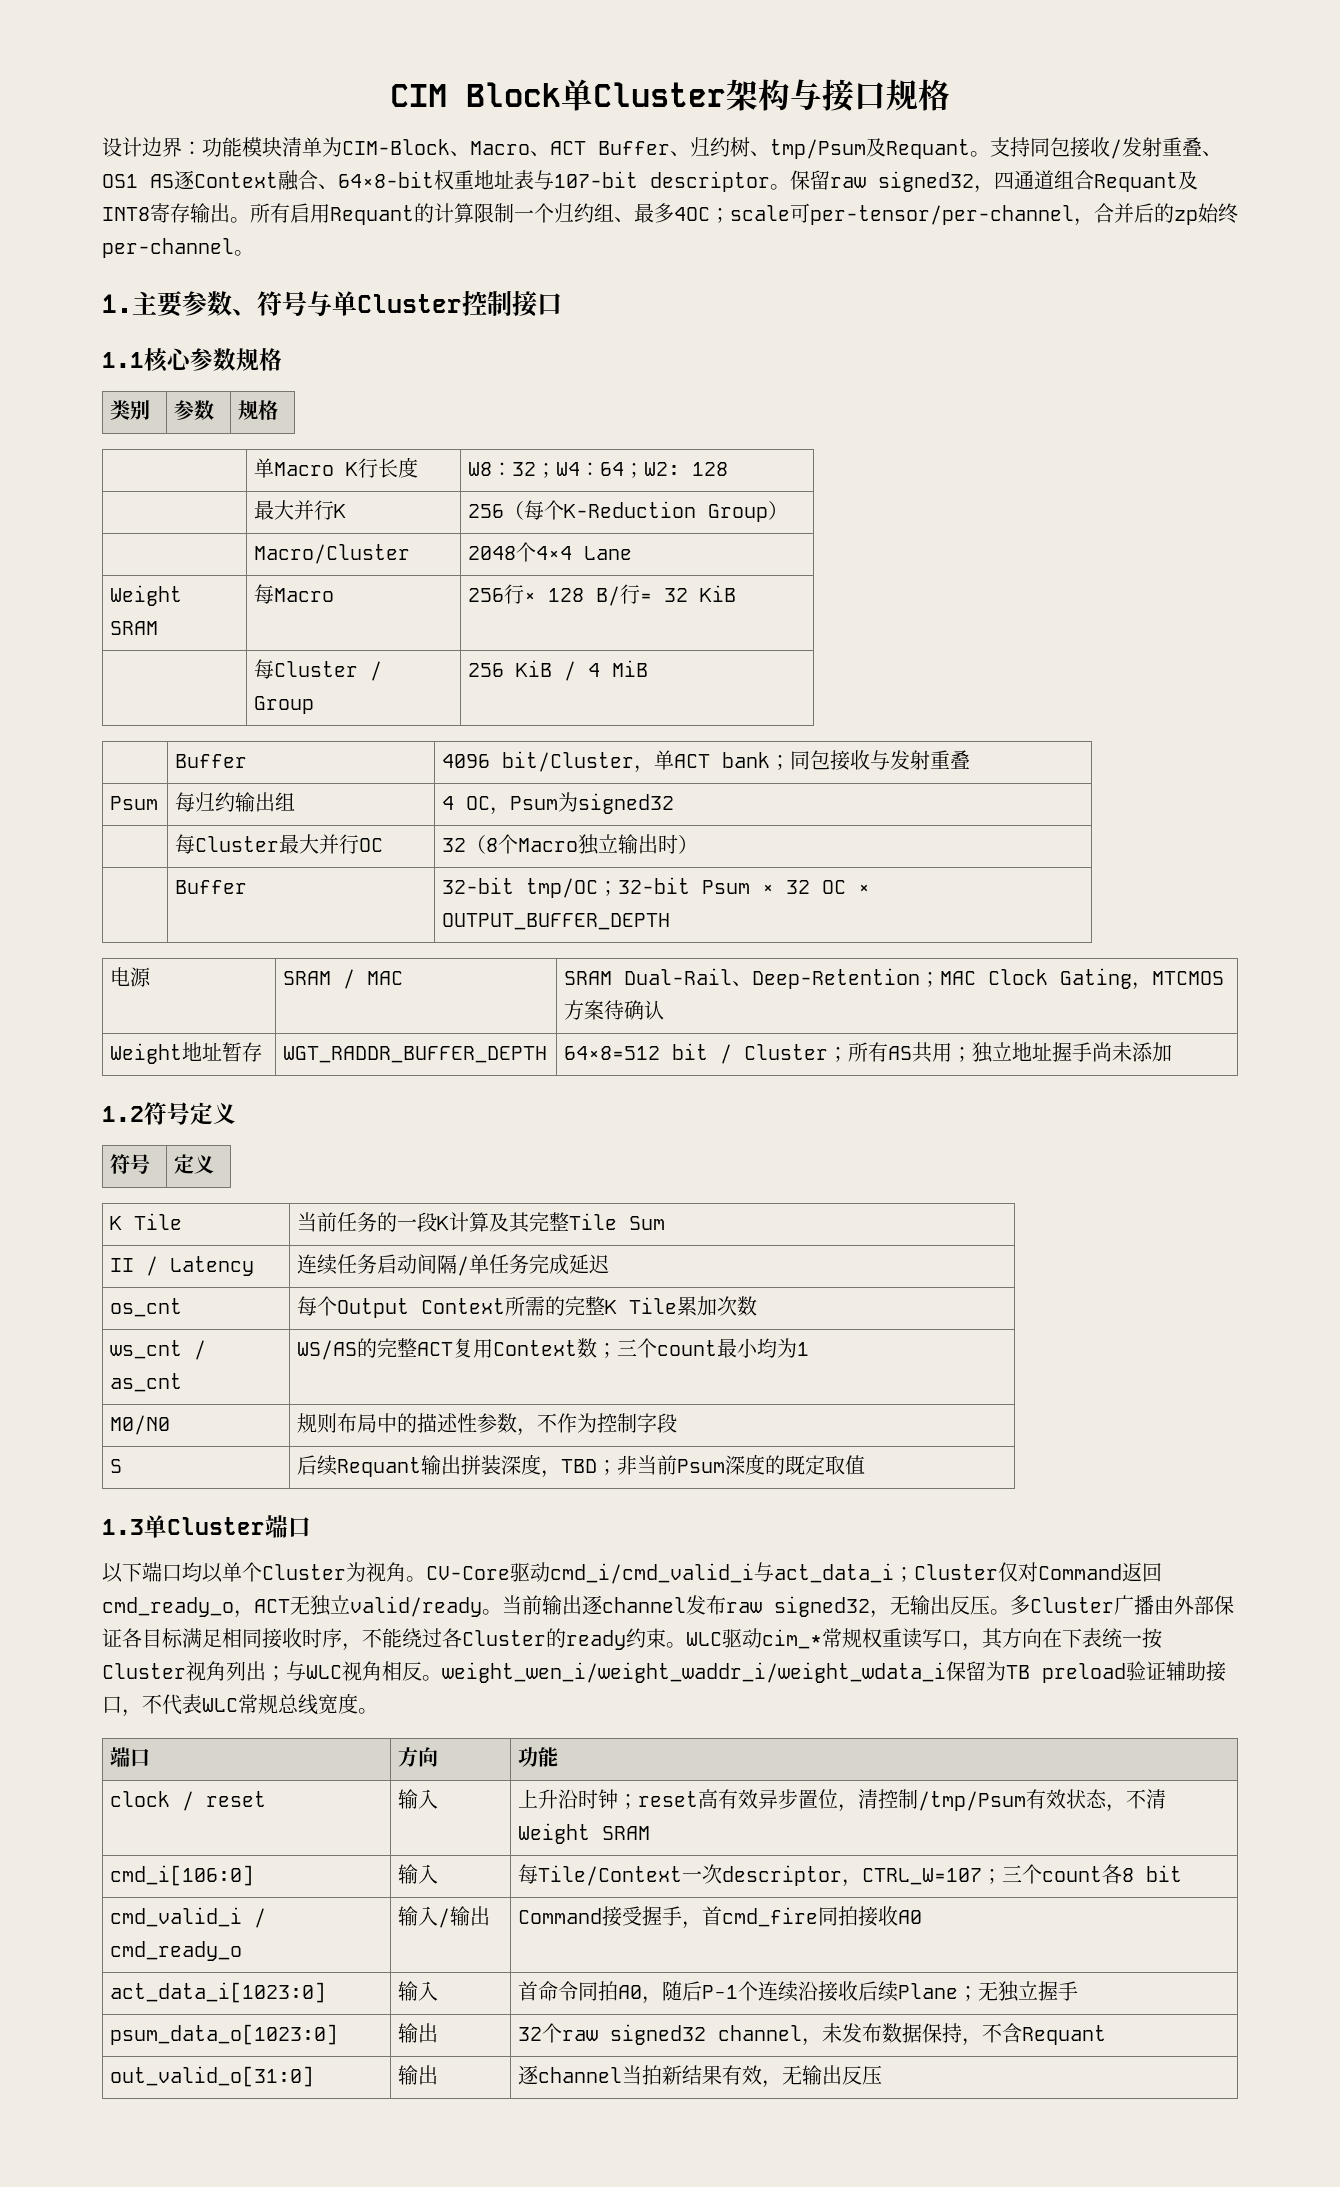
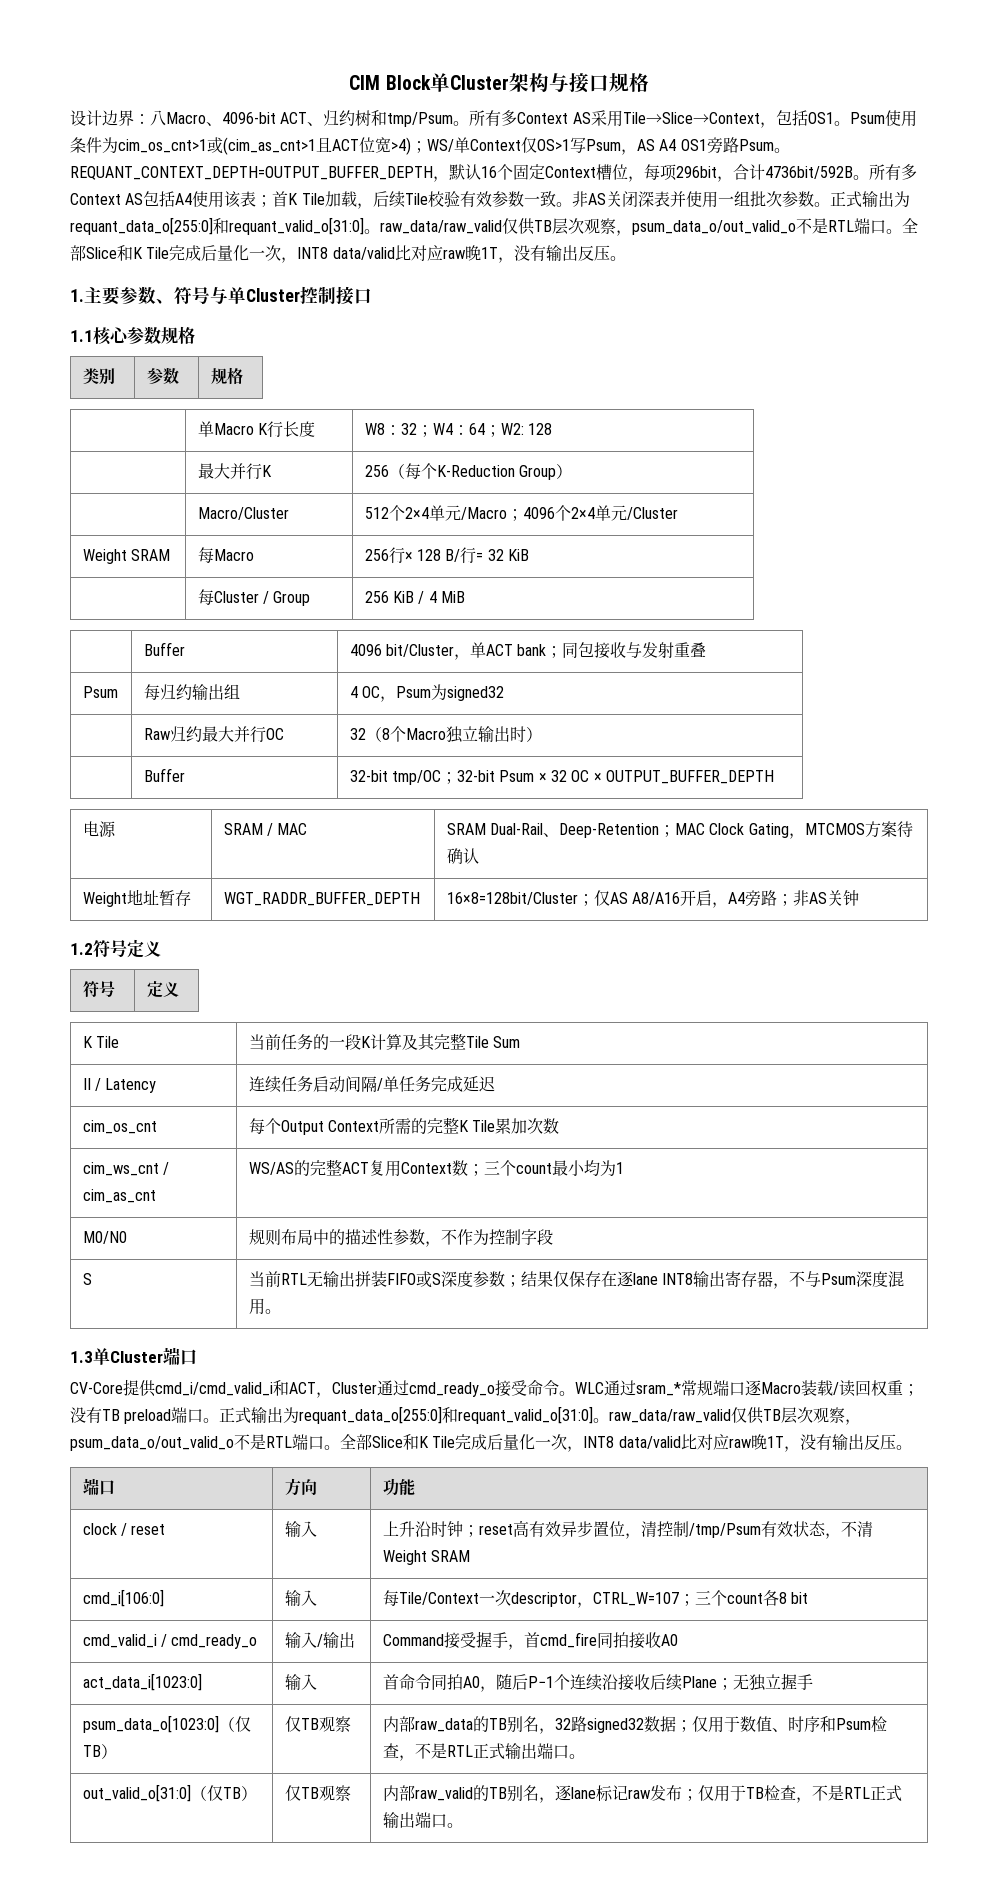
- 设计边界：功能模块清单为CIM-Block、Macro、ACT Buffer、归约树、tmp/Psum及Requant。支持同包接收/发射重叠、OS1 AS逐Context融合、64×8-bit权重地址表与107-bit descriptor。保留raw signed32，四通道组合Requant及INT8寄存输出。所有启用Requant的计算限制一个归约组、最多4OC；scale可per-tensor/per-channel，合并后的zp始终per-channel。
+ 设计边界：八Macro、4096-bit ACT、归约树和tmp/Psum。所有多Context AS采用Tile→Slice→Context，包括OS1。Psum使用条件为cim_os_cnt>1或(cim_as_cnt>1且ACT位宽>4)；WS/单Context仅OS>1写Psum，AS A4 OS1旁路Psum。REQUANT_CONTEXT_DEPTH=OUTPUT_BUFFER_DEPTH，默认16个固定Context槽位，每项296bit，合计4736bit/592B。所有多Context AS包括A4使用该表；首K Tile加载，后续Tile校验有效参数一致。非AS关闭深表并使用一组批次参数。正式输出为requant_data_o[255:0]和requant_valid_o[31:0]。raw_data/raw_valid仅供TB层次观察，psum_data_o/out_valid_o不是RTL端口。全部Slice和K Tile完成后量化一次，INT8 data/valid比对应raw晚1T，没有输出反压。
- | Macro/Cluster | 2048个4×4 Lane
+ | Macro/Cluster | 512个2×4单元/Macro；4096个2×4单元/Cluster
- | 每Cluster最大并行OC | 32（8个Macro独立输出时）
+ | Raw归约最大并行OC | 32（8个Macro独立输出时）
- Weight地址暂存 | WGT_RADDR_BUFFER_DEPTH | 64×8=512 bit / Cluster；所有AS共用；独立地址握手尚未添加
+ Weight地址暂存 | WGT_RADDR_BUFFER_DEPTH | 16×8=128bit/Cluster；仅AS A8/A16开启，A4旁路；非AS关钟
- os_cnt | 每个Output Context所需的完整K Tile累加次数
+ cim_os_cnt | 每个Output Context所需的完整K Tile累加次数
- ws_cnt / as_cnt | WS/AS的完整ACT复用Context数；三个count最小均为1
+ cim_ws_cnt / cim_as_cnt | WS/AS的完整ACT复用Context数；三个count最小均为1
- S | 后续Requant输出拼装深度，TBD；非当前Psum深度的既定取值
+ S | 当前RTL无输出拼装FIFO或S深度参数；结果仅保存在逐lane INT8输出寄存器，不与Psum深度混用。
  1.3单Cluster端口
- 以下端口均以单个Cluster为视角。CV-Core驱动cmd_i/cmd_valid_i与act_data_i；Cluster仅对Command返回cmd_ready_o，ACT无独立valid/ready。当前输出逐channel发布raw signed32，无输出反压。多Cluster广播由外部保证各目标满足相同接收时序，不能绕过各Cluster的ready约束。WLC驱动cim_*常规权重读写口，其方向在下表统一按Cluster视角列出；与WLC视角相反。weight_wen_i/weight_waddr_i/weight_wdata_i保留为TB preload验证辅助接口，不代表WLC常规总线宽度。
+ CV-Core提供cmd_i/cmd_valid_i和ACT，Cluster通过cmd_ready_o接受命令。WLC通过sram_*常规端口逐Macro装载/读回权重；没有TB preload端口。正式输出为requant_data_o[255:0]和requant_valid_o[31:0]。raw_data/raw_valid仅供TB层次观察，psum_data_o/out_valid_o不是RTL端口。全部Slice和K Tile完成后量化一次，INT8 data/valid比对应raw晚1T，没有输出反压。
- psum_data_o[1023:0] | 输出 | 32个raw signed32 channel，未发布数据保持，不含Requant
- out_valid_o[31:0] | 输出 | 逐channel当拍新结果有效，无输出反压
+ psum_data_o[1023:0]（仅TB） | 仅TB观察 | 内部raw_data的TB别名，32路signed32数据；仅用于数值、时序和Psum检查，不是RTL正式输出端口。
+ out_valid_o[31:0]（仅TB） | 仅TB观察 | 内部raw_valid的TB别名，逐lane标记raw发布；仅用于TB检查，不是RTL正式输出端口。

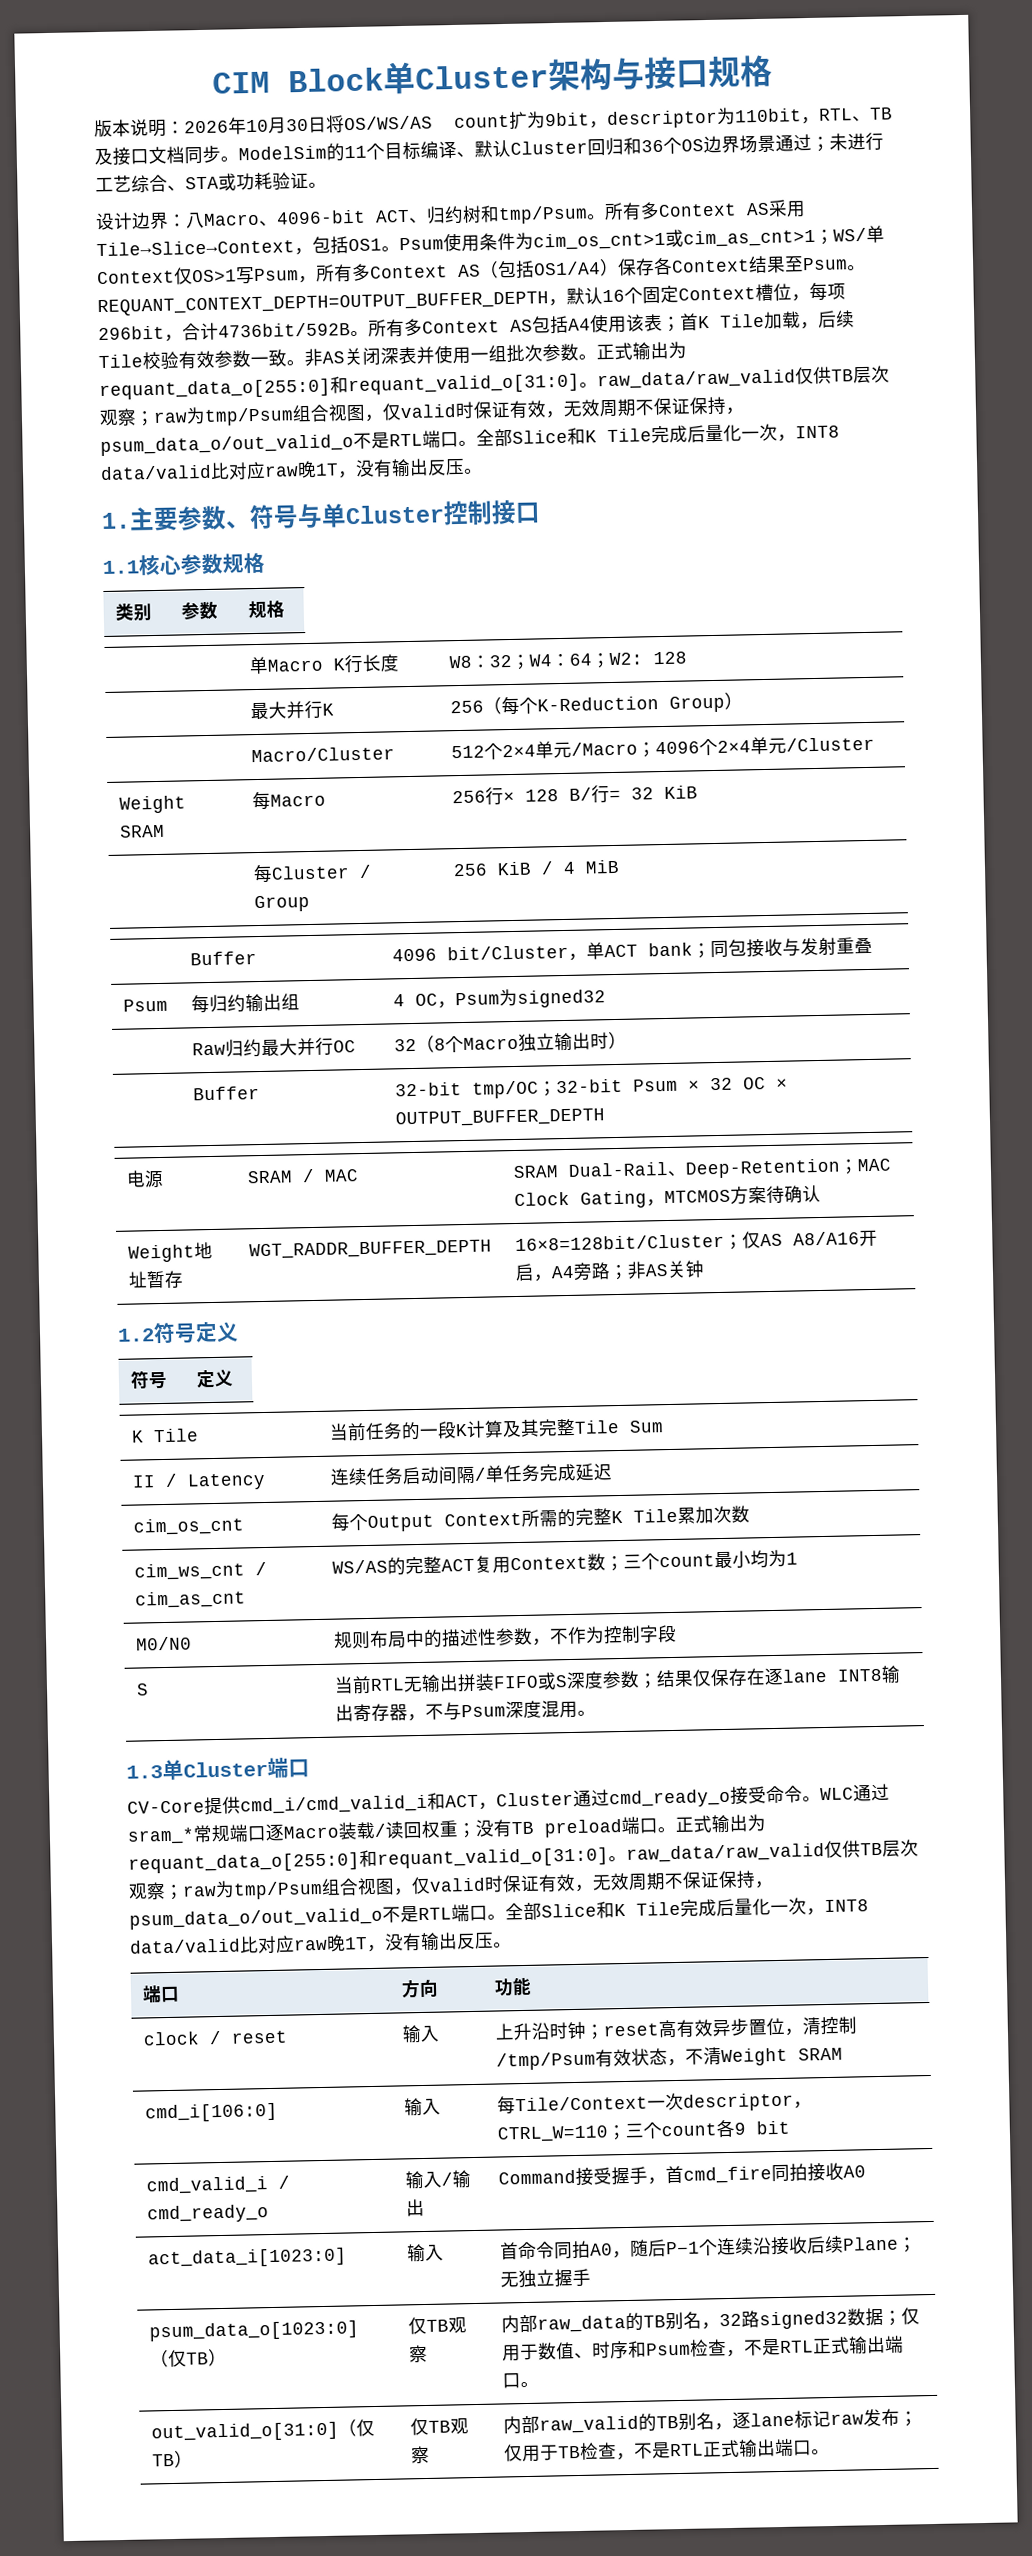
+ 版本说明：2026年10月30日将OS/WS/AS count扩为9bit，descriptor为110bit，RTL、TB及接口文档同步。ModelSim的11个目标编译、默认Cluster回归和36个OS边界场景通过；未进行工艺综合、STA或功耗验证。
- Psum使用条件为cim_os_cnt>1或(cim_as_cnt>1且ACT位宽>4)；WS/单Context仅OS>1写Psum，AS A4 OS1旁路Psum。
+ Psum使用条件为cim_os_cnt>1或cim_as_cnt>1；WS/单Context仅OS>1写Psum，所有多Context AS（包括OS1/A4）保存各Context结果至Psum。
- 非AS关闭深表并使用一组批次参数。正式输出为requant_data_o[255:0]和requant_valid_o[31:0]。raw_data/raw_valid仅供TB层次观察，psum_data_o/out_valid_o不是RTL端口。
+ 非AS关闭深表并使用一组批次参数。正式输出为requant_data_o[255:0]和requant_valid_o[31:0]。raw_data/raw_valid仅供TB层次观察；raw为tmp/Psum组合视图，仅valid时保证有效，无效周期不保证保持，psum_data_o/out_valid_o不是RTL端口。
- WLC通过sram_*常规端口逐Macro装载/读回权重；没有TB preload端口。正式输出为requant_data_o[255:0]和requant_valid_o[31:0]。raw_data/raw_valid仅供TB层次观察，psum_data_o/out_valid_o不是RTL端口。
+ WLC通过sram_*常规端口逐Macro装载/读回权重；没有TB preload端口。正式输出为requant_data_o[255:0]和requant_valid_o[31:0]。raw_data/raw_valid仅供TB层次观察；raw为tmp/Psum组合视图，仅valid时保证有效，无效周期不保证保持，psum_data_o/out_valid_o不是RTL端口。
- cmd_i[106:0] | 输入 | 每Tile/Context一次descriptor，CTRL_W=107；三个count各8 bit
+ cmd_i[106:0] | 输入 | 每Tile/Context一次descriptor，CTRL_W=110；三个count各9 bit

